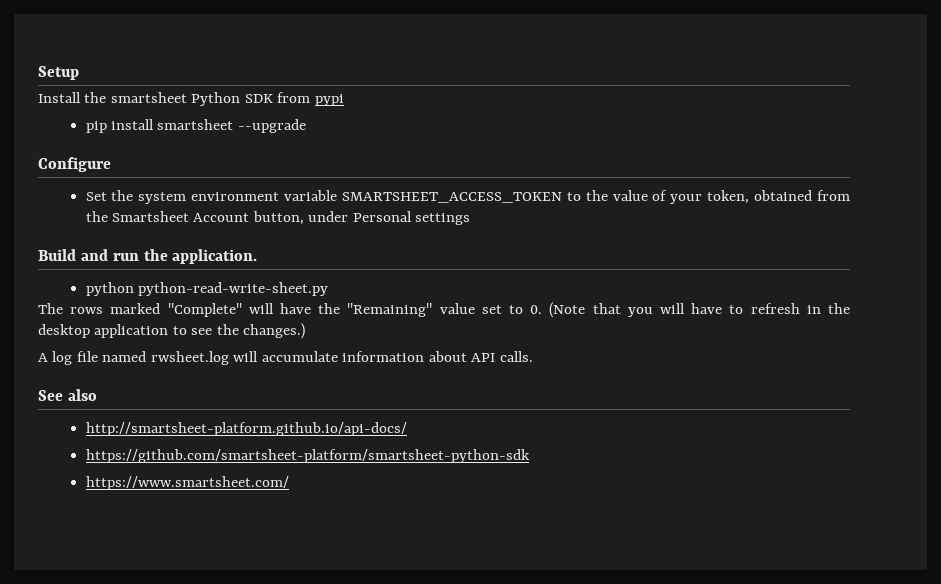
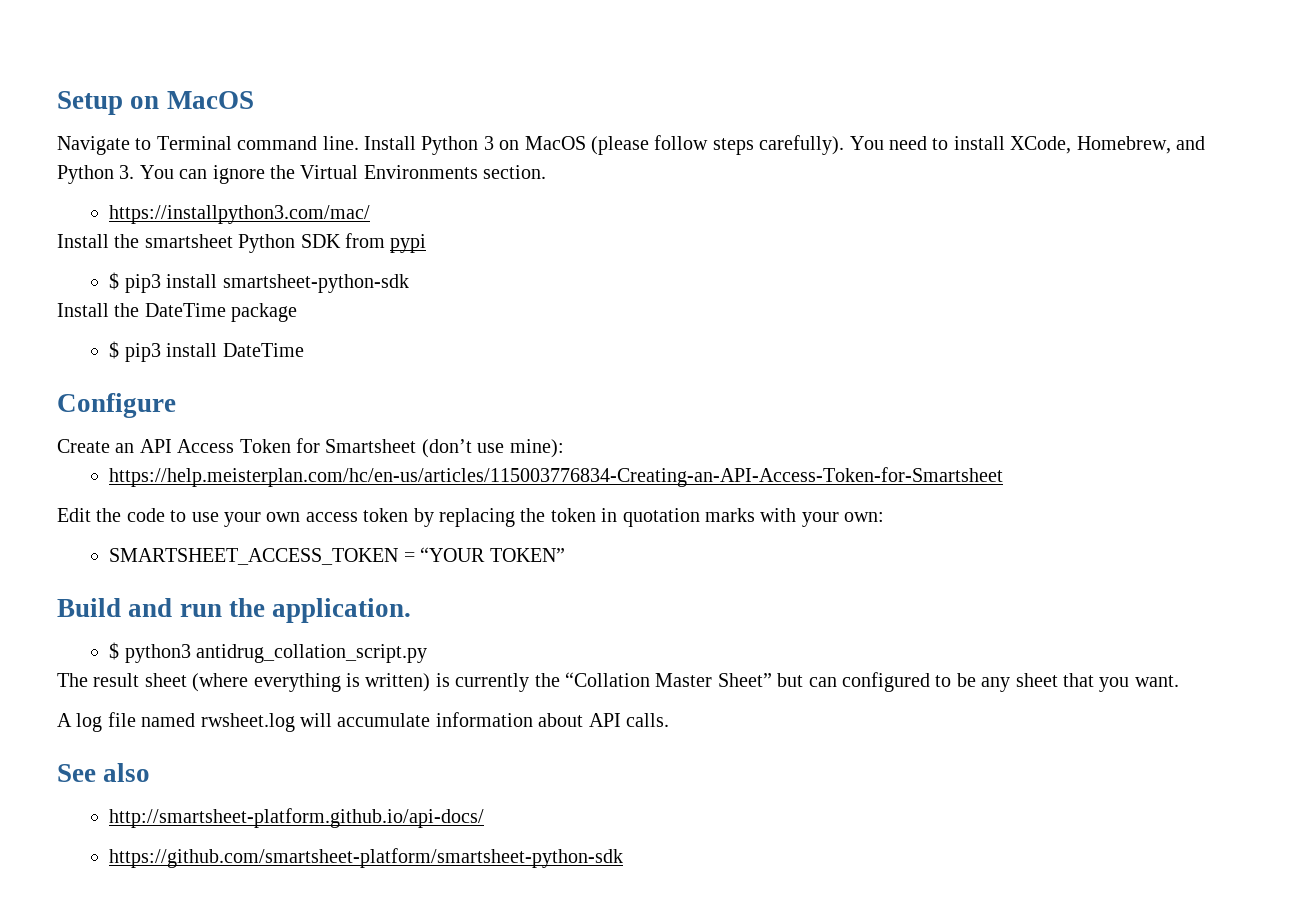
- Setup
+ Setup on MacOS
+ Navigate to Terminal command line. Install Python 3 on MacOS (please follow steps carefully). You need to install XCode, Homebrew, and Python 3. You can ignore the Virtual Environments section.
+ https://installpython3.com/mac/
- pip install smartsheet --upgrade
+ $ pip3 install smartsheet-python-sdk
+ Install the DateTime package
+ $ pip3 install DateTime
  Configure
- Set the system environment variable SMARTSHEET_ACCESS_TOKEN to the value of your token, obtained from the Smartsheet Account button, under Personal settings
+ Create an API Access Token for Smartsheet (don’t use mine):
+ https://help.meisterplan.com/hc/en-us/articles/115003776834-Creating-an-API-Access-Token-for-Smartsheet
+ Edit the code to use your own access token by replacing the token in quotation marks with your own:
+ SMARTSHEET_ACCESS_TOKEN = “YOUR TOKEN”
- python python-read-write-sheet.py
- The rows marked "Complete" will have the "Remaining" value set to 0. (Note that you will have to refresh in the desktop application to see the changes.)
+ $ python3 antidrug_collation_script.py
+ The result sheet (where everything is written) is currently the “Collation Master Sheet” but can configured to be any sheet that you want.
- https://www.smartsheet.com/

